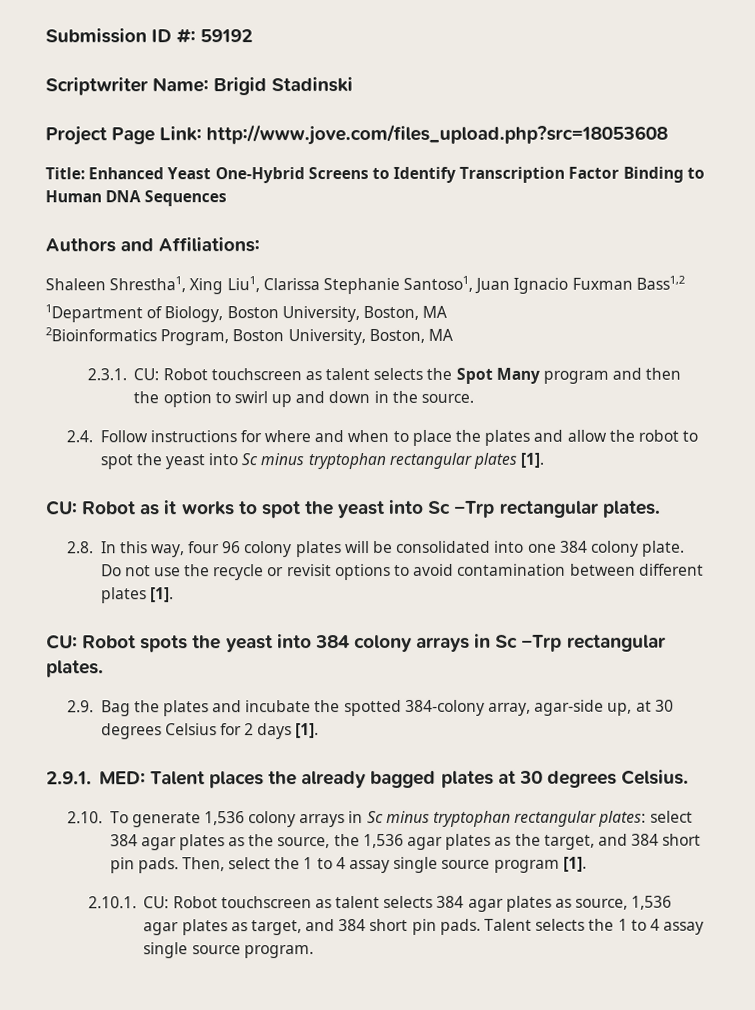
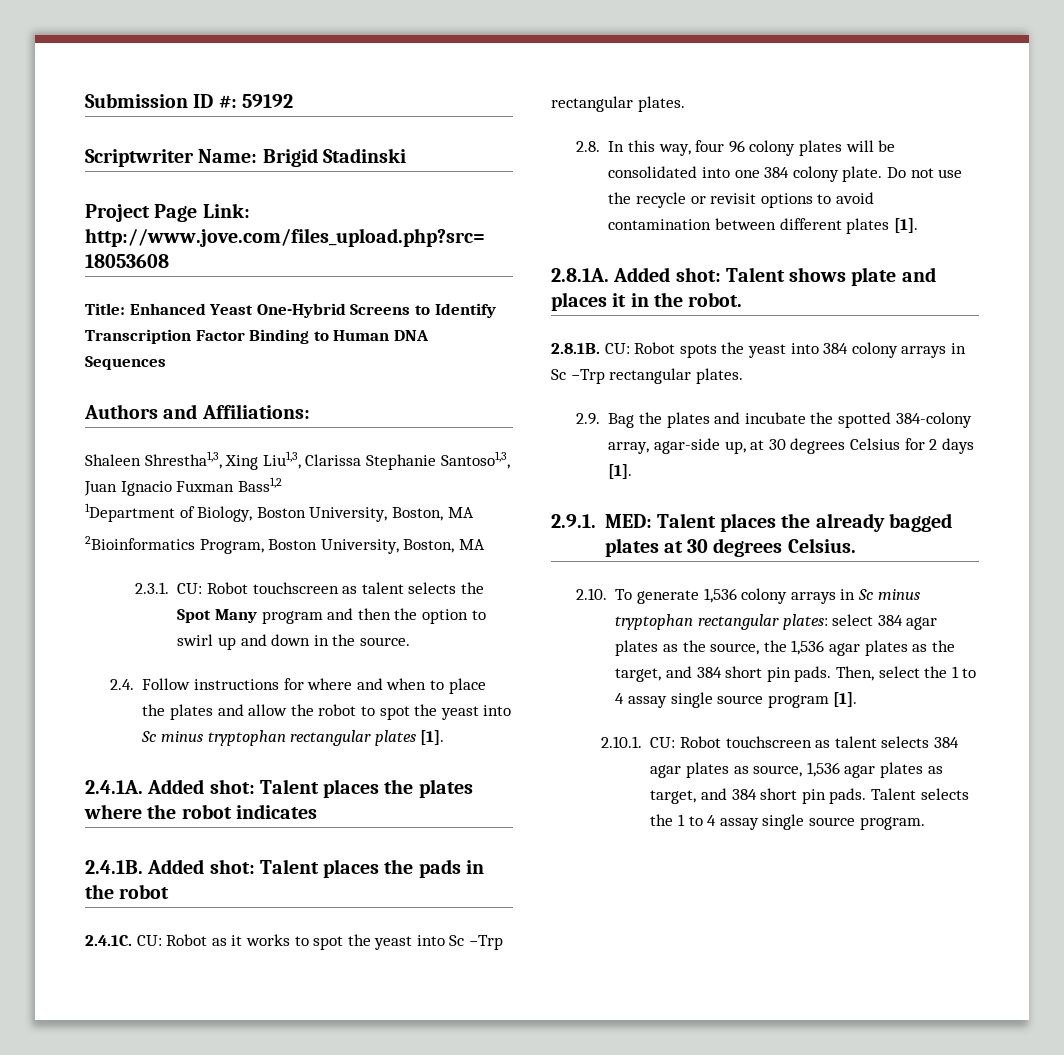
- Shaleen Shrestha1, Xing Liu1, Clarissa Stephanie Santoso1, Juan Ignacio Fuxman Bass1,2
+ Shaleen Shrestha1,3, Xing Liu1,3, Clarissa Stephanie Santoso1,3, Juan Ignacio Fuxman Bass1,2
- CU: Robot as it works to spot the yeast into Sc −Trp rectangular plates.
+ 2.4.1A. Added shot: Talent places the plates where the robot indicates
+ 2.4.1B. Added shot: Talent places the pads in the robot
+ 2.4.1C. CU: Robot as it works to spot the yeast into Sc −Trp rectangular plates.
- CU: Robot spots the yeast into 384 colony arrays in Sc −Trp rectangular plates.
+ 2.8.1A. Added shot: Talent shows plate and places it in the robot.
+ 2.8.1B. CU: Robot spots the yeast into 384 colony arrays in Sc −Trp rectangular plates.

